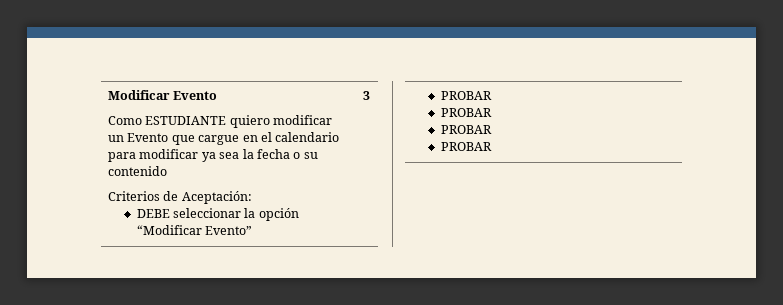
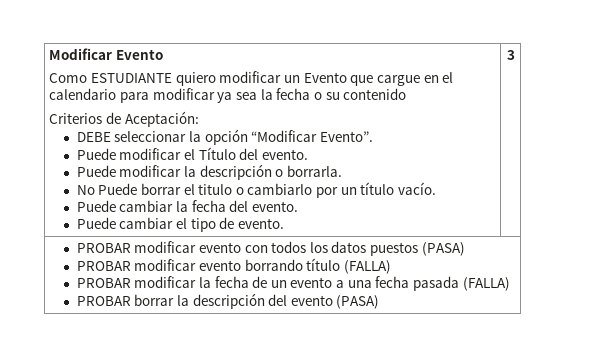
- DEBE seleccionar la opción “Modificar Evento” | 3
- PROBAR
- PROBAR
- PROBAR
- PROBAR
+ DEBE seleccionar la opción “Modificar Evento”.
+ Puede modificar el Título del evento.
+ Puede modificar la descripción o borrarla.
+ No Puede borrar el titulo o cambiarlo por un título vacío.
+ Puede cambiar la fecha del evento.
+ Puede cambiar el tipo de evento. | 3
+ PROBAR modificar evento con todos los datos puestos (PASA)
+ PROBAR modificar evento borrando título (FALLA)
+ PROBAR modificar la fecha de un evento a una fecha pasada (FALLA)
+ PROBAR borrar la descripción del evento (PASA)

